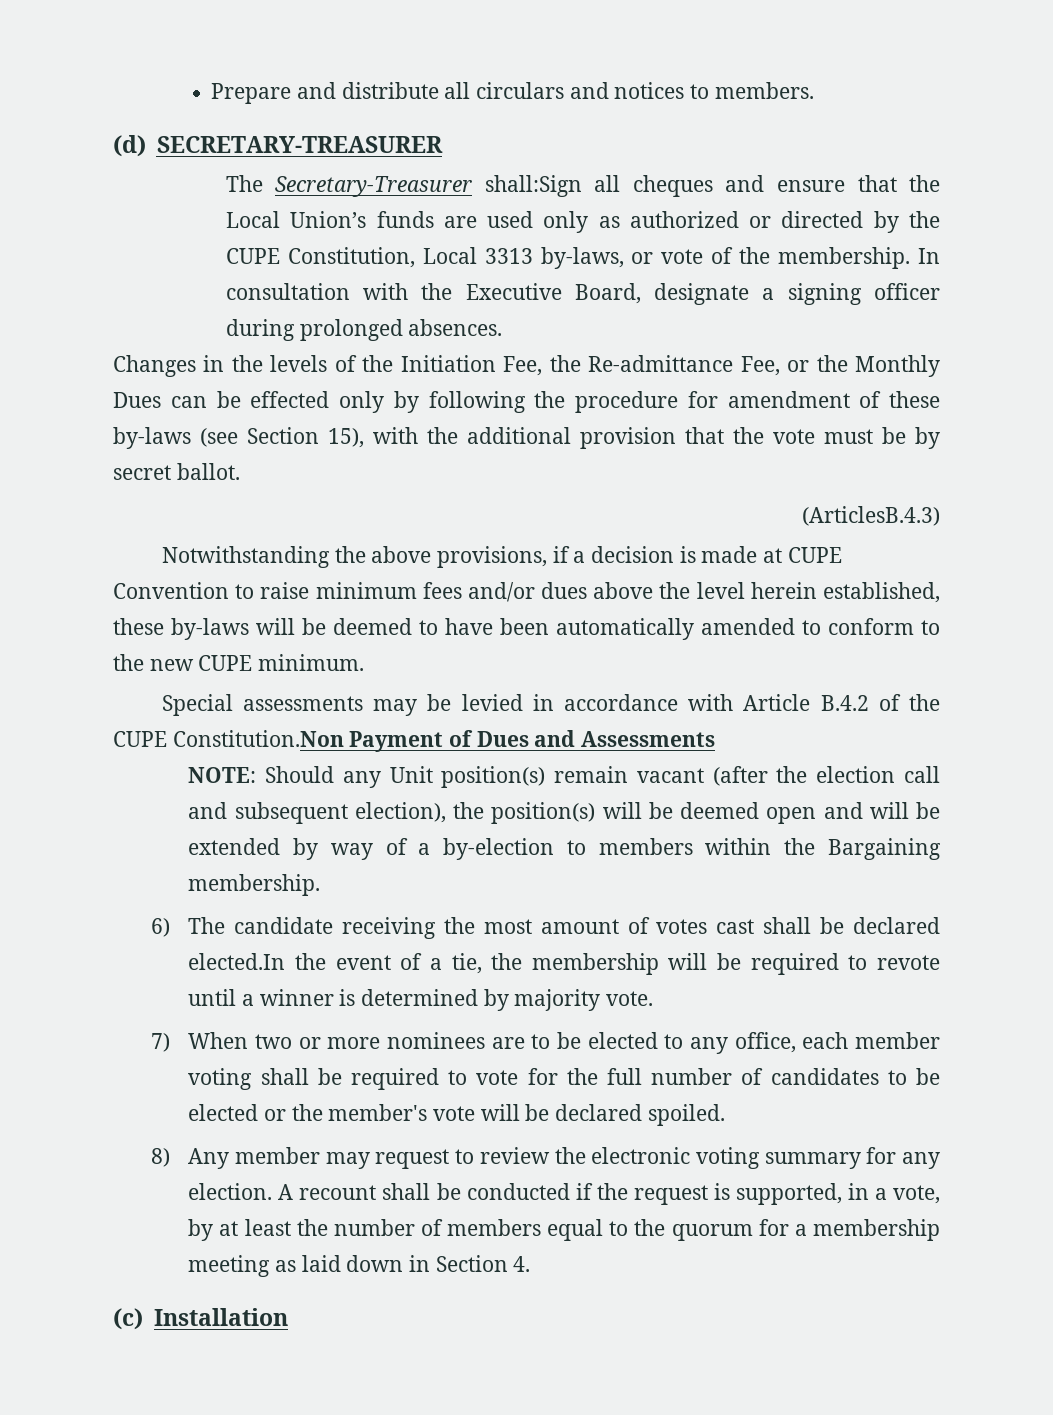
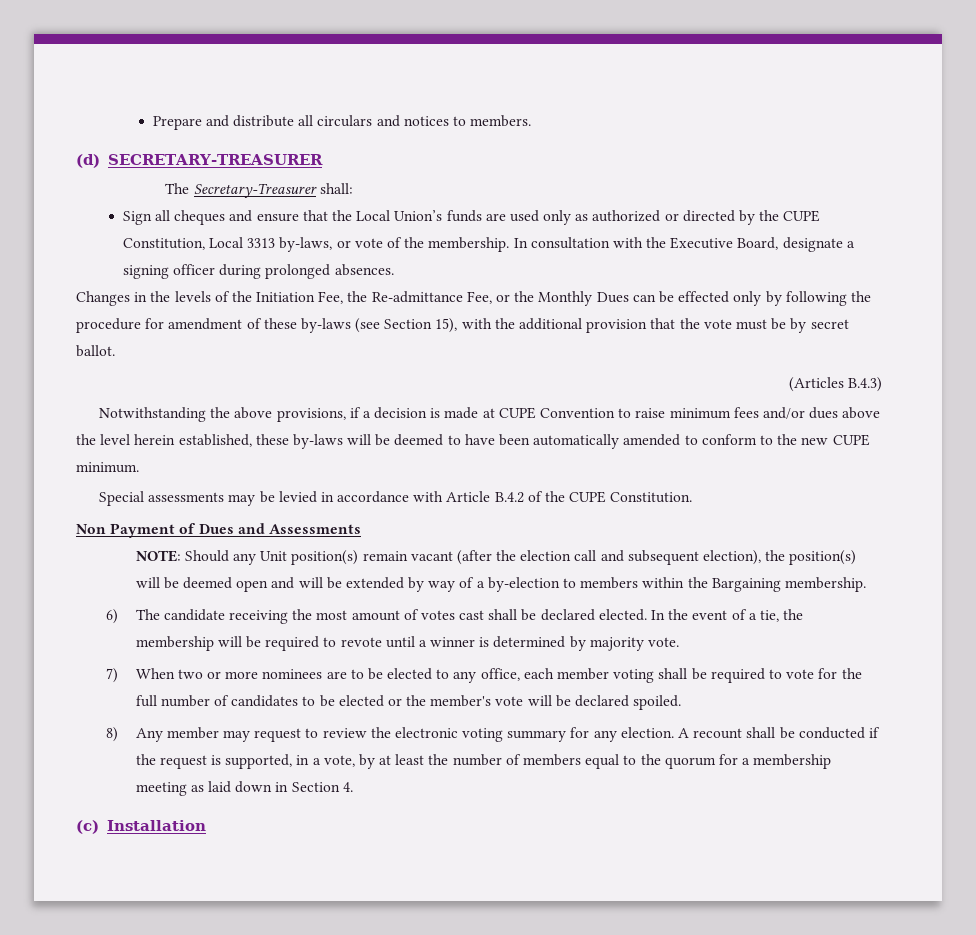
- The Secretary-Treasurer shall:Sign all cheques and ensure that the Local Union’s funds are used only as authorized or directed by the CUPE Constitution, Local 3313 by-laws, or vote of the membership.
+ The Secretary-Treasurer shall:
+ Sign all cheques and ensure that the Local Union’s funds are used only as authorized or directed by the CUPE Constitution, Local 3313 by-laws, or vote of the membership.
- (ArticlesB.4.3)
+ (Articles B.4.3)
- Special assessments may be levied in accordance with Article B.4.2 of the CUPE Constitution.Non Payment of Dues and Assessments
+ Special assessments may be levied in accordance with Article B.4.2 of the CUPE Constitution.
+ Non Payment of Dues and Assessments
- 6) The candidate receiving the most amount of votes cast shall be declared elected.In the event of a tie, the membership will be required to revote until a winner is determined by majority vote.
+ 6) The candidate receiving the most amount of votes cast shall be declared elected. In the event of a tie, the membership will be required to revote until a winner is determined by majority vote.

